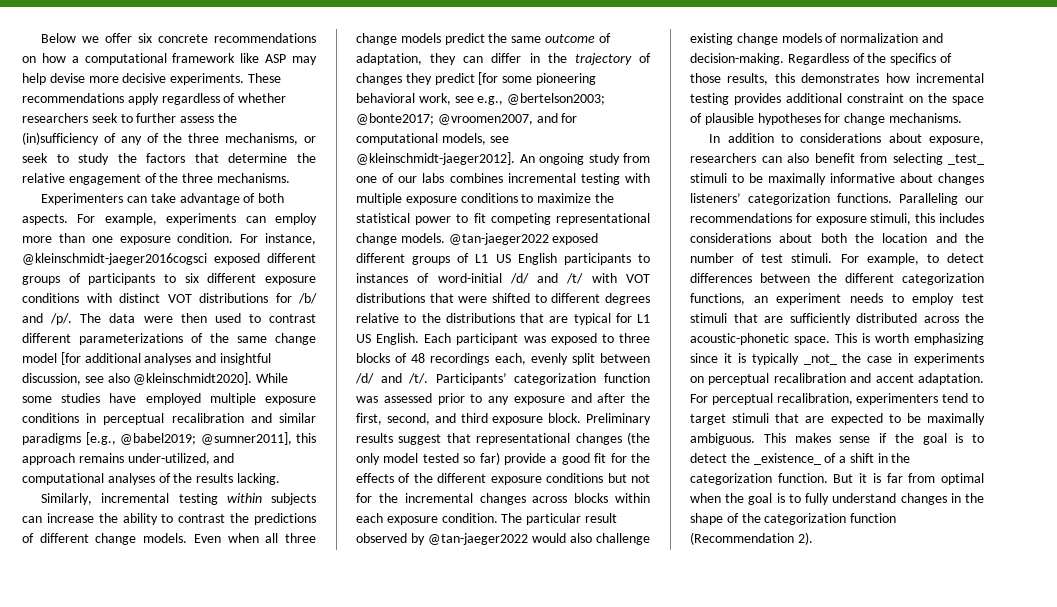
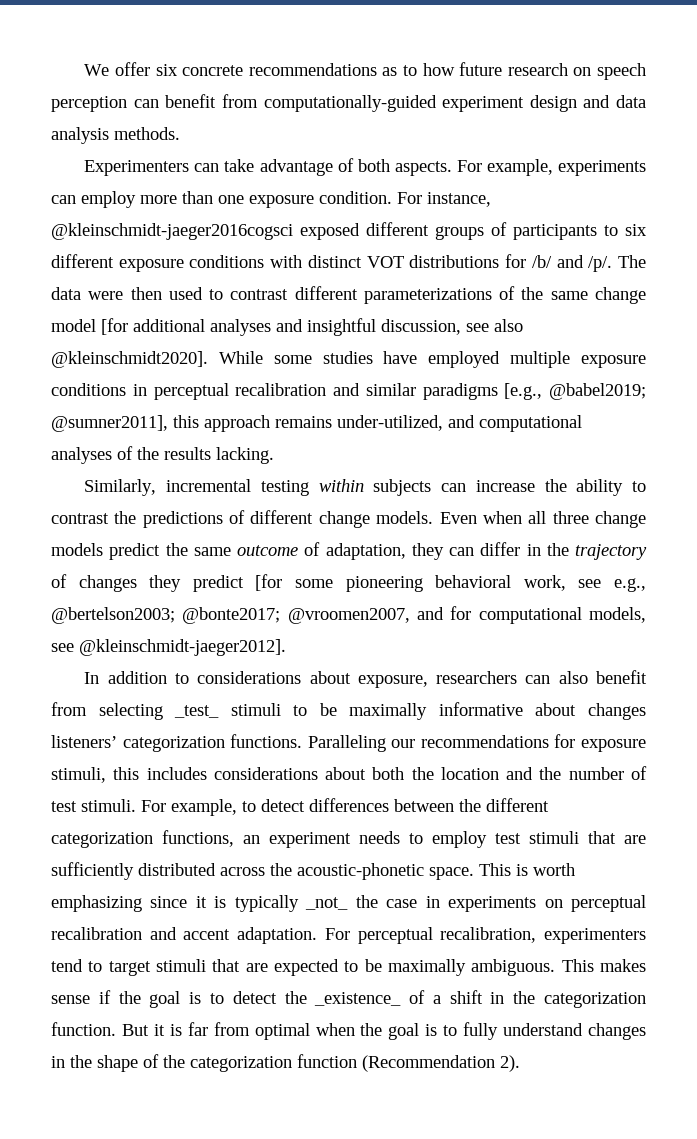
- Below we offer six concrete recommendations on how a computational framework like ASP may help devise more decisive experiments. These recommendations apply regardless of whether researchers seek to further assess the (in)sufficiency of any of the three mechanisms, or seek to study the factors that determine the relative engagement of the three mechanisms.
+ We offer six concrete recommendations as to how future research on speech perception can benefit from computationally-guided experiment design and data analysis methods.
- An ongoing study from one of our labs combines incremental testing with multiple exposure conditions to maximize the statistical power to fit competing representational change models. @tan-jaeger2022 exposed different groups of L1 US English participants to instances of word-initial /d/ and /t/ with VOT distributions that were shifted to different degrees relative to the distributions that are typical for L1 US English. Each participant was exposed to three blocks of 48 recordings each, evenly split between /d/ and /t/. Participants’ categorization function was assessed prior to any exposure and after the first, second, and third exposure block. Preliminary results suggest that representational changes (the only model tested so far) provide a good fit for the effects of the different exposure conditions but not for the incremental changes across blocks within each exposure condition. The particular result observed by @tan-jaeger2022 would also challenge existing change models of normalization and decision-making. Regardless of the specifics of those results, this demonstrates how incremental testing provides additional constraint on the space of plausible hypotheses for change mechanisms.

